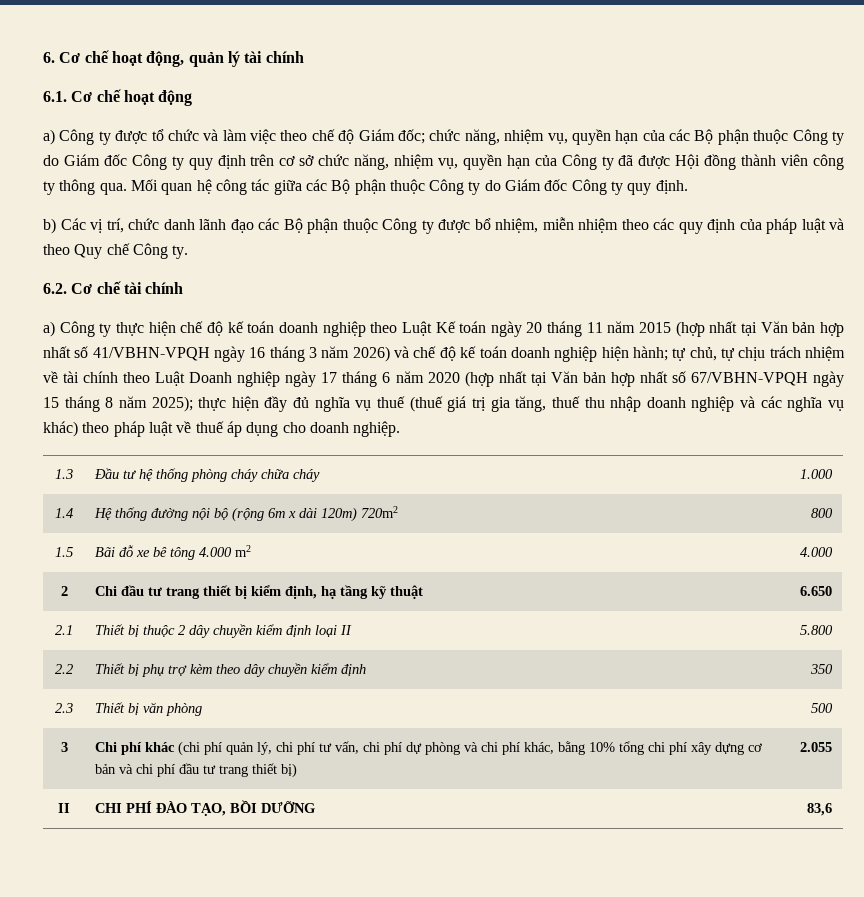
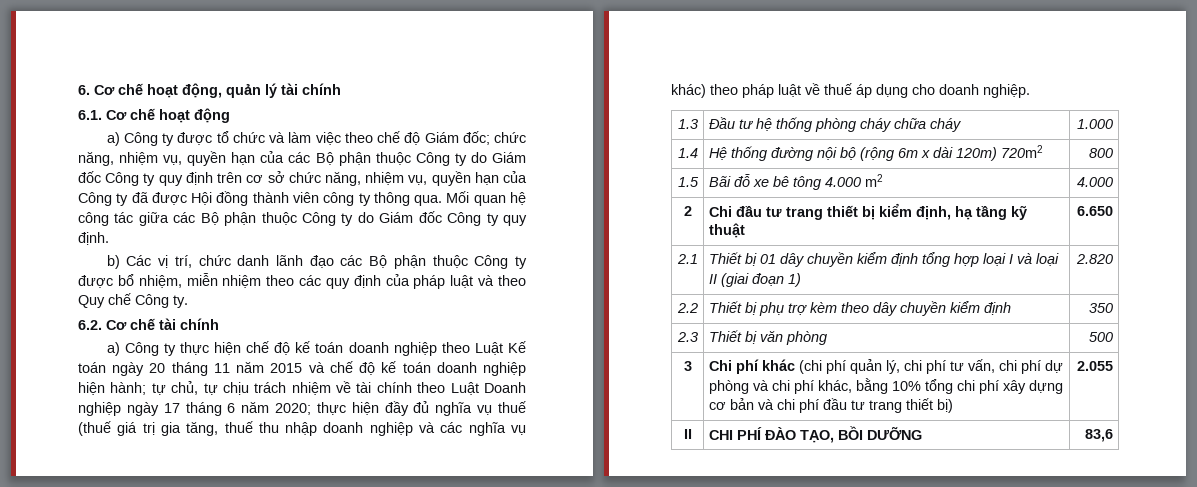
- a) Công ty thực hiện chế độ kế toán doanh nghiệp theo Luật Kế toán ngày 20 tháng 11 năm 2015 (hợp nhất tại Văn bản hợp nhất số 41/VBHN-VPQH ngày 16 tháng 3 năm 2026) và chế độ kế toán doanh nghiệp hiện hành;
+ a) Công ty thực hiện chế độ kế toán doanh nghiệp theo Luật Kế toán ngày 20 tháng 11 năm 2015 và chế độ kế toán doanh nghiệp hiện hành;
- tự chủ, tự chịu trách nhiệm về tài chính theo Luật Doanh nghiệp ngày 17 tháng 6 năm 2020 (hợp nhất tại Văn bản hợp nhất số 67/VBHN-VPQH ngày 15 tháng 8 năm 2025);
+ tự chủ, tự chịu trách nhiệm về tài chính theo Luật Doanh nghiệp ngày 17 tháng 6 năm 2020;
- 2.1 | Thiết bị thuộc 2 dây chuyền kiểm định loại II | 5.800
+ 2.1 | Thiết bị 01 dây chuyền kiểm định tổng hợp loại I và loại II (giai đoạn 1) | 2.820

